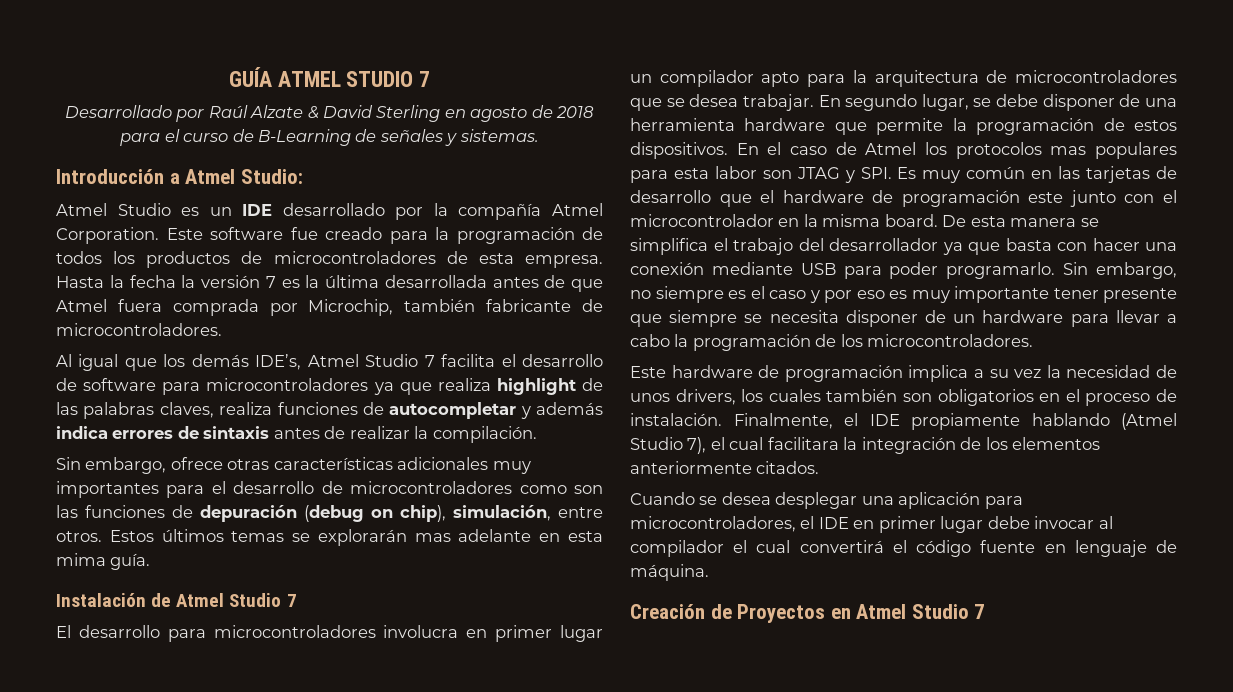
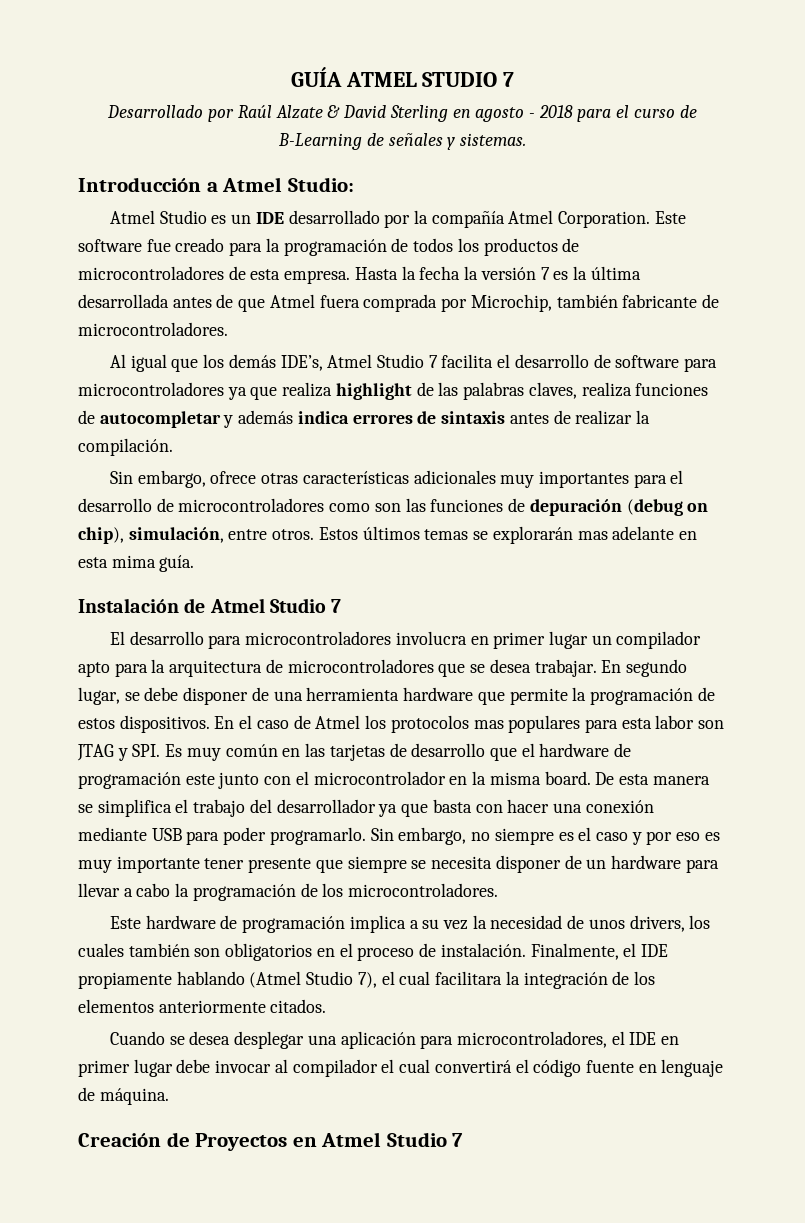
- Desarrollado por Raúl Alzate & David Sterling en agosto de 2018 para el curso de B-Learning de señales y sistemas.
+ Desarrollado por Raúl Alzate & David Sterling en agosto - 2018 para el curso de B-Learning de señales y sistemas.

